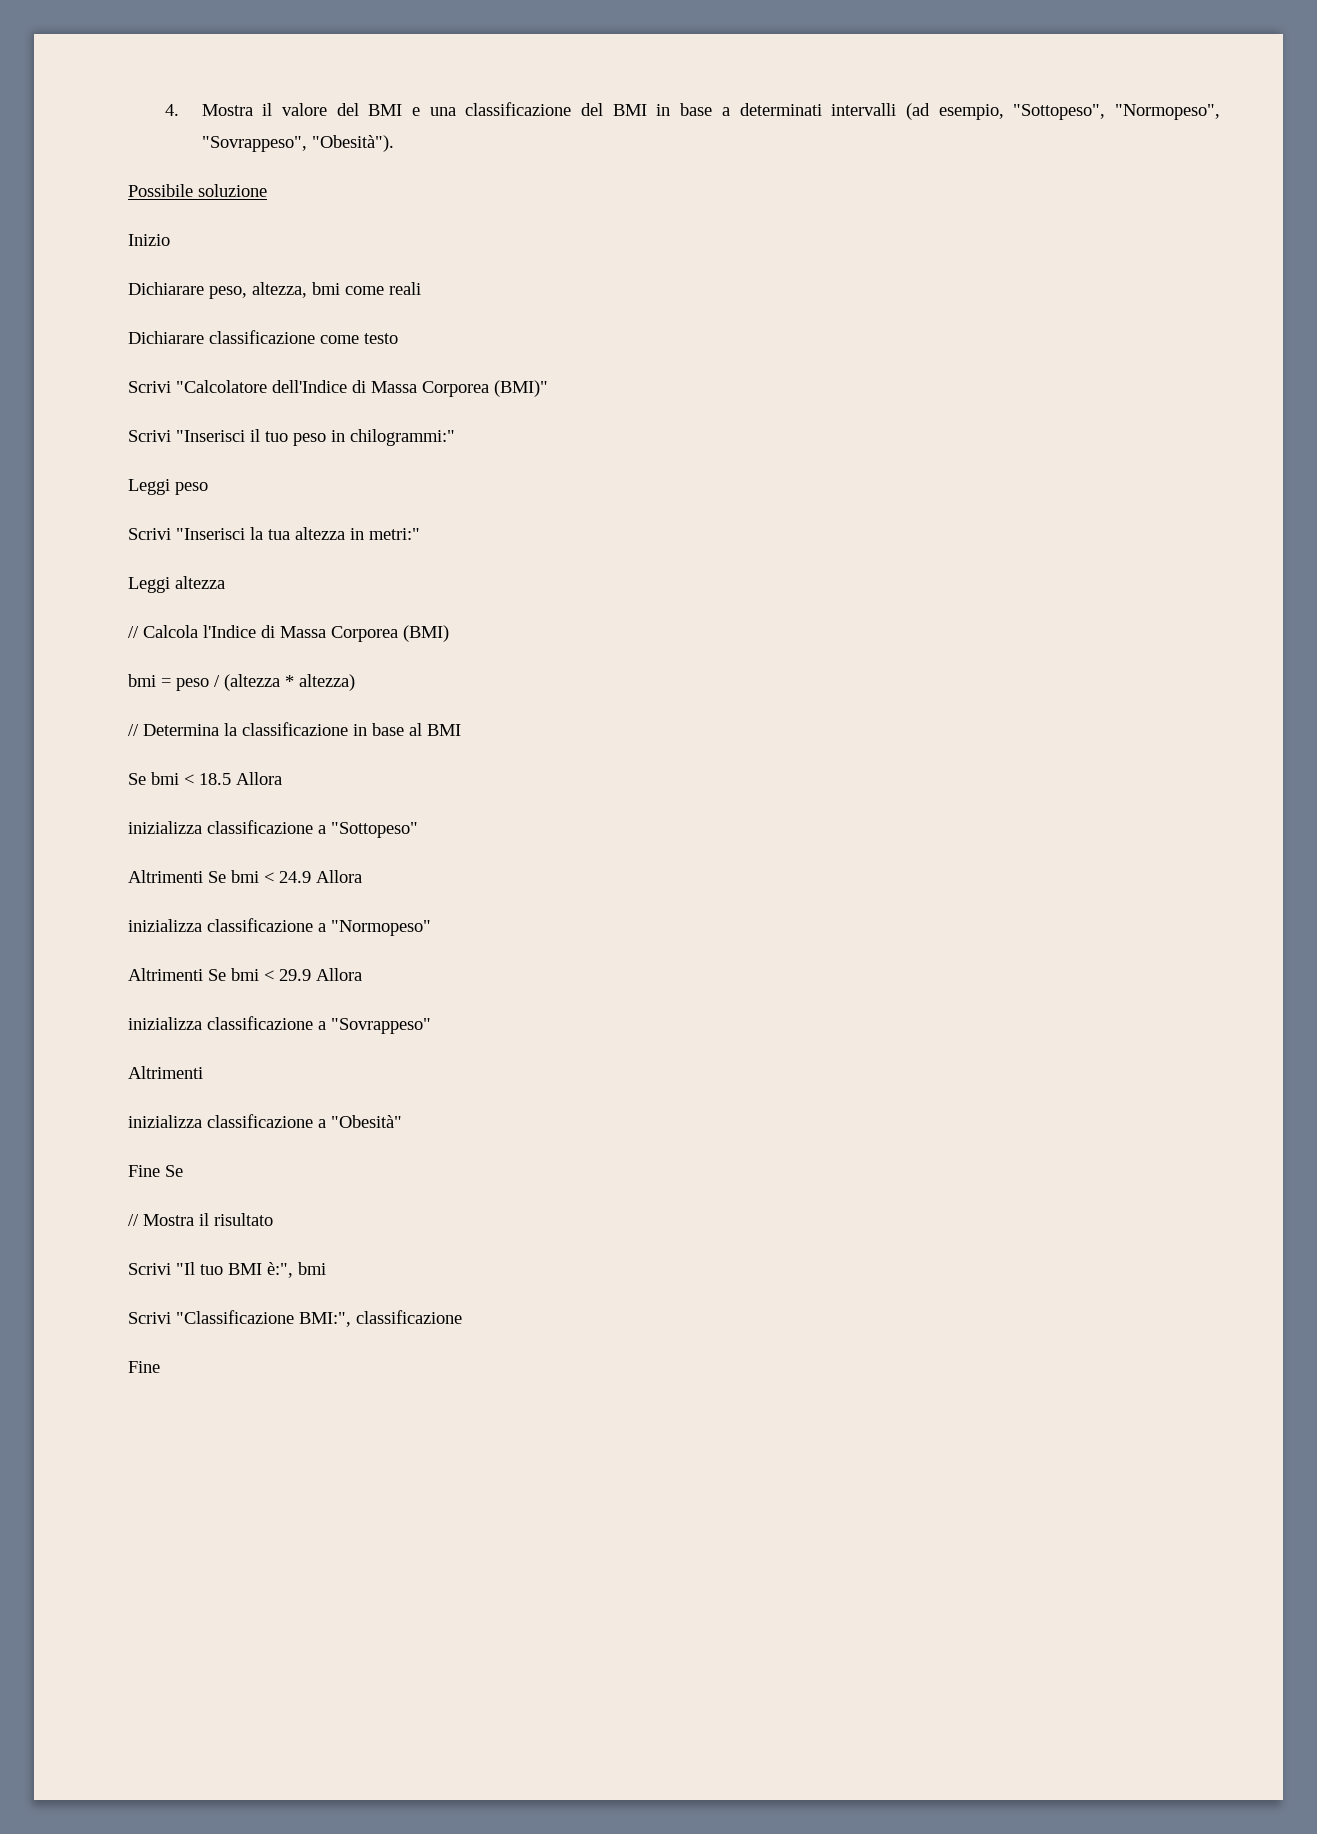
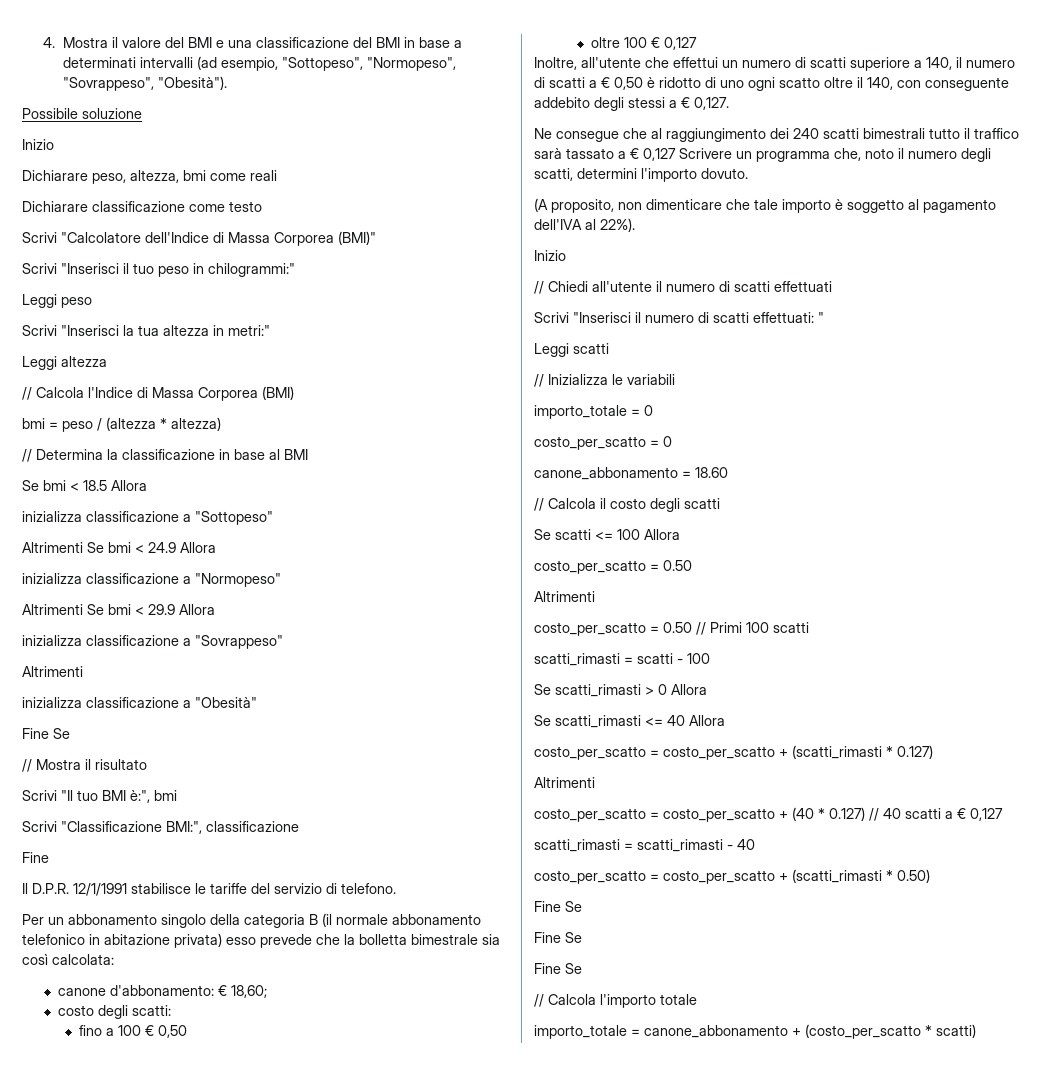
+ Il D.P.R. 12/1/1991 stabilisce le tariffe del servizio di telefono.
+ Per un abbonamento singolo della categoria B (il normale abbonamento telefonico in abitazione privata) esso prevede che la bolletta bimestrale sia così calcolata:
+ canone d'abbonamento: € 18,60;
+ costo degli scatti:
+ fino a 100 € 0,50
+ oltre 100 € 0,127
+ Inoltre, all'utente che effettui un numero di scatti superiore a 140, il numero di scatti a € 0,50 è ridotto di uno ogni scatto oltre il 140, con conseguente addebito degli stessi a € 0,127.
+ Ne consegue che al raggiungimento dei 240 scatti bimestrali tutto il traffico sarà tassato a € 0,127 Scrivere un programma che, noto il numero degli scatti, determini l'importo dovuto.
+ (A proposito, non dimenticare che tale importo è soggetto al pagamento dell'IVA al 22%).
+ Inizio
+ // Chiedi all'utente il numero di scatti effettuati
+ Scrivi "Inserisci il numero di scatti effettuati: "
+ Leggi scatti
+ // Inizializza le variabili
+ importo_totale = 0
+ costo_per_scatto = 0
+ canone_abbonamento = 18.60
+ // Calcola il costo degli scatti
+ Se scatti <= 100 Allora
+ costo_per_scatto = 0.50
+ Altrimenti
+ costo_per_scatto = 0.50 // Primi 100 scatti
+ scatti_rimasti = scatti - 100
+ Se scatti_rimasti > 0 Allora
+ Se scatti_rimasti <= 40 Allora
+ costo_per_scatto = costo_per_scatto + (scatti_rimasti * 0.127)
+ Altrimenti
+ costo_per_scatto = costo_per_scatto + (40 * 0.127) // 40 scatti a € 0,127
+ scatti_rimasti = scatti_rimasti - 40
+ costo_per_scatto = costo_per_scatto + (scatti_rimasti * 0.50)
+ Fine Se
+ Fine Se
+ Fine Se
+ // Calcola l'importo totale
+ importo_totale = canone_abbonamento + (costo_per_scatto * scatti)

